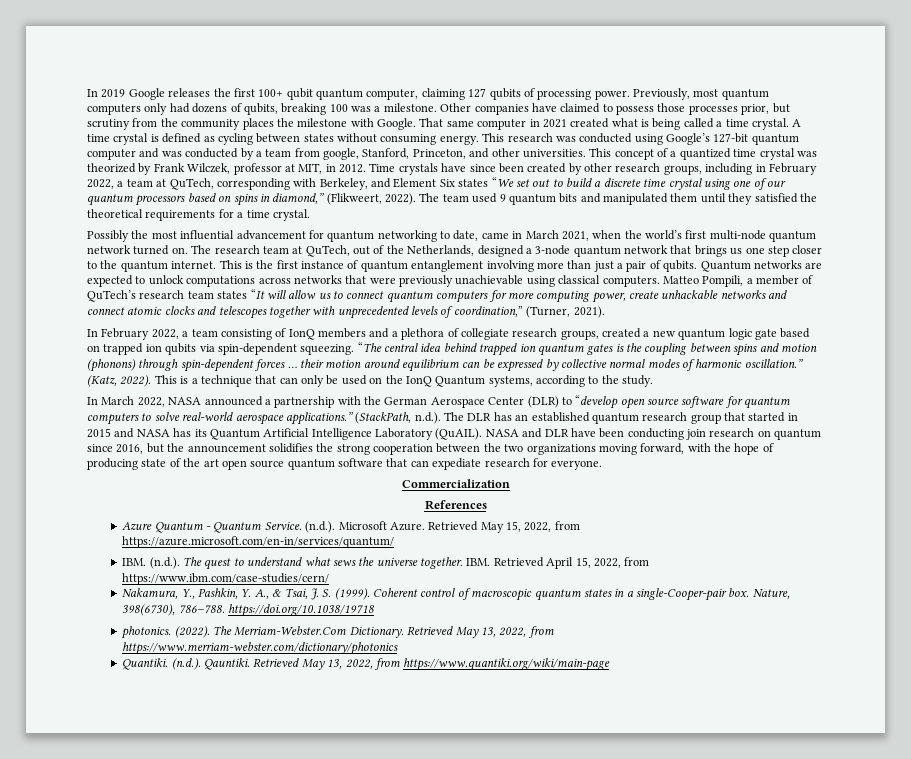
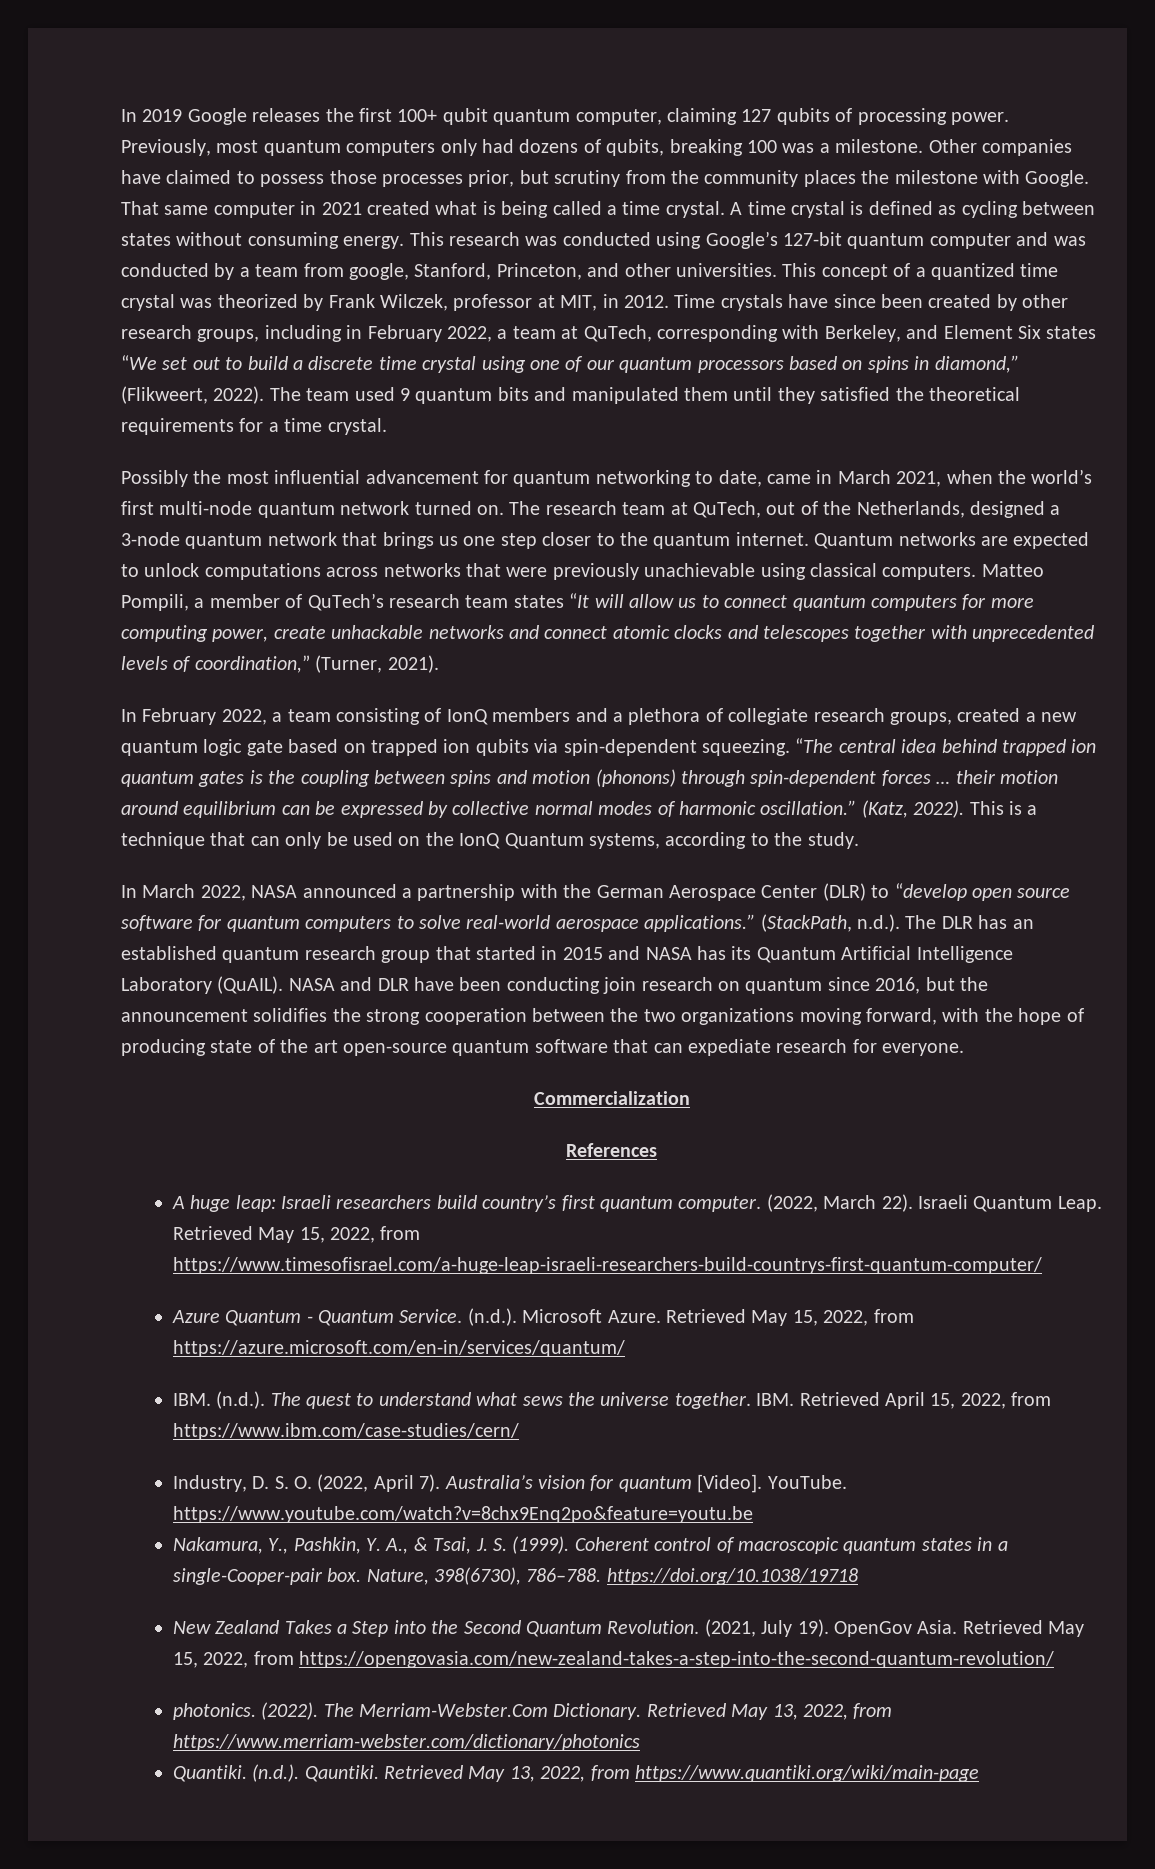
- This is the first instance of quantum entanglement involving more than just a pair of qubits.
- NASA and DLR have been conducting join research on quantum since 2016, but the announcement solidifies the strong cooperation between the two organizations moving forward, with the hope of producing state of the art open source quantum software that can expediate research for everyone.
+ NASA and DLR have been conducting join research on quantum since 2016, but the announcement solidifies the strong cooperation between the two organizations moving forward, with the hope of producing state of the art open-source quantum software that can expediate research for everyone.
+ A huge leap: Israeli researchers build country’s first quantum computer. (2022, March 22). Israeli Quantum Leap. Retrieved May 15, 2022, from https://www.timesofisrael.com/a-huge-leap-israeli-researchers-build-countrys-first-quantum-computer/
+ Industry, D. S. O. (2022, April 7). Australia’s vision for quantum [Video]. YouTube. https://www.youtube.com/watch?v=8chx9Enq2po&feature=youtu.be
+ New Zealand Takes a Step into the Second Quantum Revolution. (2021, July 19). OpenGov Asia. Retrieved May 15, 2022, from https://opengovasia.com/new-zealand-takes-a-step-into-the-second-quantum-revolution/

